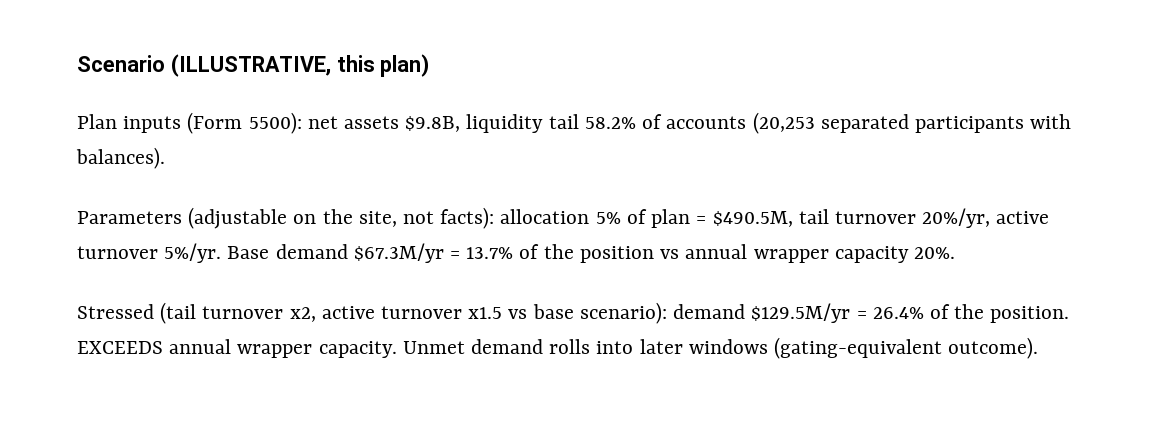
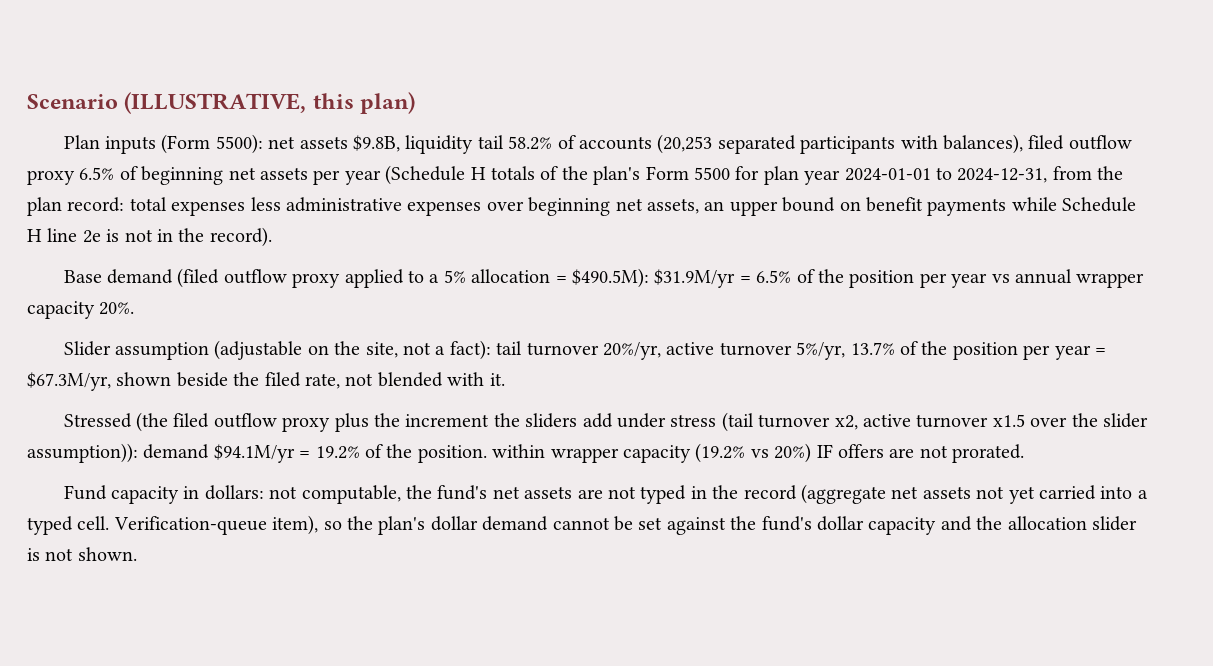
- Plan inputs (Form 5500): net assets $9.8B, liquidity tail 58.2% of accounts (20,253 separated participants with balances).
- Parameters (adjustable on the site, not facts): allocation 5% of plan = $490.5M, tail turnover 20%/yr, active turnover 5%/yr. Base demand $67.3M/yr = 13.7% of the position vs annual wrapper capacity 20%.
+ Plan inputs (Form 5500): net assets $9.8B, liquidity tail 58.2% of accounts (20,253 separated participants with balances), filed outflow proxy 6.5% of beginning net assets per year (Schedule H totals of the plan's Form 5500 for plan year 2024-01-01 to 2024-12-31, from the plan record: total expenses less administrative expenses over beginning net assets, an upper bound on benefit payments while Schedule H line 2e is not in the record).
+ Base demand (filed outflow proxy applied to a 5% allocation = $490.5M): $31.9M/yr = 6.5% of the position per year vs annual wrapper capacity 20%.
- Stressed (tail turnover x2, active turnover x1.5 vs base scenario): demand $129.5M/yr = 26.4% of the position. EXCEEDS annual wrapper capacity. Unmet demand rolls into later windows (gating-equivalent outcome).
+ Slider assumption (adjustable on the site, not a fact): tail turnover 20%/yr, active turnover 5%/yr, 13.7% of the position per year = $67.3M/yr, shown beside the filed rate, not blended with it.
+ Stressed (the filed outflow proxy plus the increment the sliders add under stress (tail turnover x2, active turnover x1.5 over the slider assumption)): demand $94.1M/yr = 19.2% of the position. within wrapper capacity (19.2% vs 20%) IF offers are not prorated.
+ Fund capacity in dollars: not computable, the fund's net assets are not typed in the record (aggregate net assets not yet carried into a typed cell. Verification-queue item), so the plan's dollar demand cannot be set against the fund's dollar capacity and the allocation slider is not shown.

